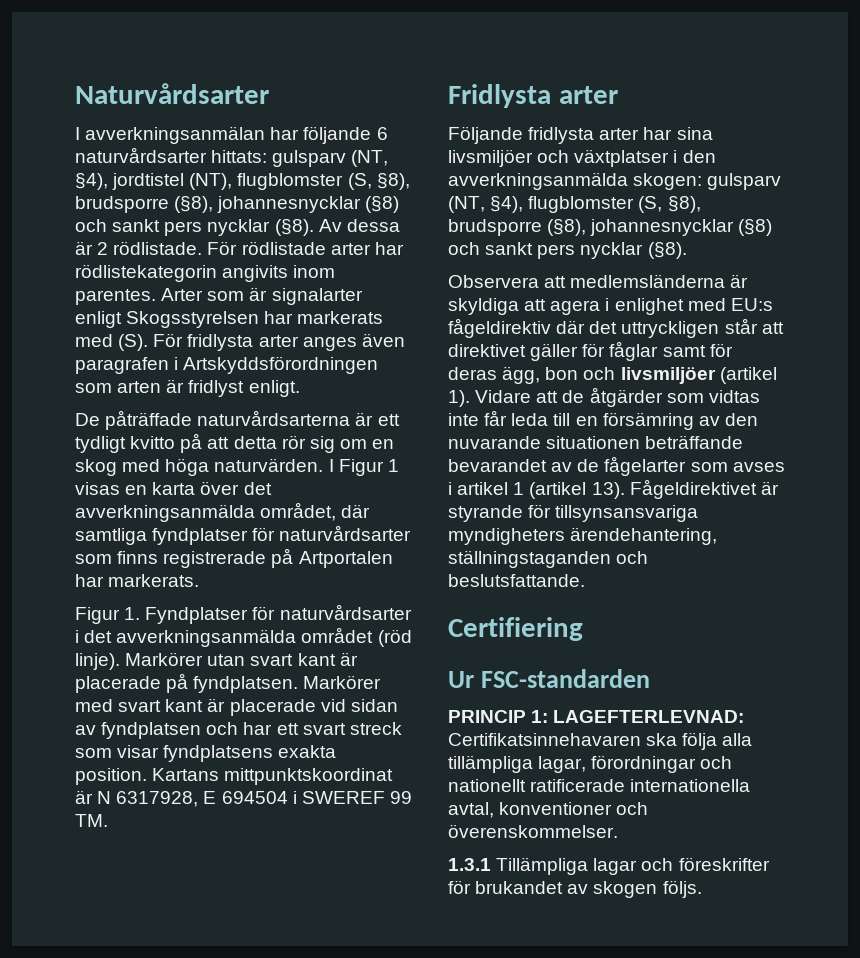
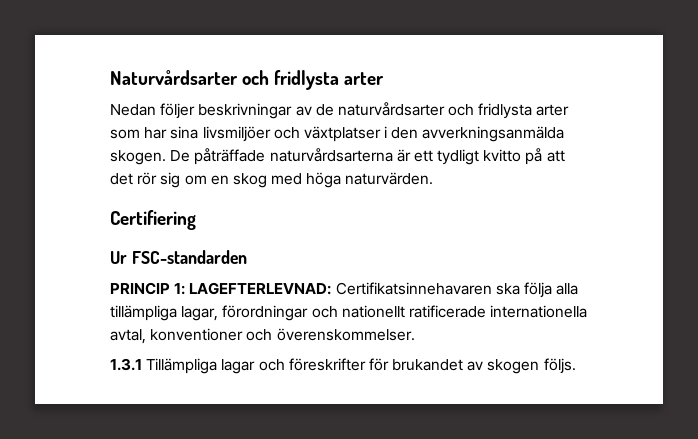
- Naturvårdsarter
- I avverkningsanmälan har följande 6 naturvårdsarter hittats: gulsparv (NT, §4), jordtistel (NT), flugblomster (S, §8), brudsporre (§8), johannesnycklar (§8) och sankt pers nycklar (§8). Av dessa är 2 rödlistade. För rödlistade arter har rödlistekategorin angivits inom parentes. Arter som är signalarter enligt Skogsstyrelsen har markerats med (S). För fridlysta arter anges även paragrafen i Artskyddsförordningen som arten är fridlyst enligt.
- De påträffade naturvårdsarterna är ett tydligt kvitto på att detta rör sig om en skog med höga naturvärden. I Figur 1 visas en karta över det avverkningsanmälda området, där samtliga fyndplatser för naturvårdsarter som finns registrerade på Artportalen har markerats.
- Figur 1. Fyndplatser för naturvårdsarter i det avverkningsanmälda området (röd linje). Markörer utan svart kant är placerade på fyndplatsen. Markörer med svart kant är placerade vid sidan av fyndplatsen och har ett svart streck som visar fyndplatsens exakta position. Kartans mittpunktskoordinat är N 6317928, E 694504 i SWEREF 99 TM.
- Fridlysta arter
- Följande fridlysta arter har sina livsmiljöer och växtplatser i den avverkningsanmälda skogen: gulsparv (NT, §4), flugblomster (S, §8), brudsporre (§8), johannesnycklar (§8) och sankt pers nycklar (§8).
- Observera att medlemsländerna är skyldiga att agera i enlighet med EU:s fågeldirektiv där det uttryckligen står att direktivet gäller för fåglar samt för deras ägg, bon och livsmiljöer (artikel 1). Vidare att de åtgärder som vidtas inte får leda till en försämring av den nuvarande situationen beträffande bevarandet av de fågelarter som avses i artikel 1 (artikel 13). Fågeldirektivet är styrande för tillsynsansvariga myndigheters ärendehantering, ställningstaganden och beslutsfattande.
+ Naturvårdsarter och fridlysta arter
+ Nedan följer beskrivningar av de naturvårdsarter och fridlysta arter som har sina livsmiljöer och växtplatser i den avverkningsanmälda skogen. De påträffade naturvårdsarterna är ett tydligt kvitto på att det rör sig om en skog med höga naturvärden.

